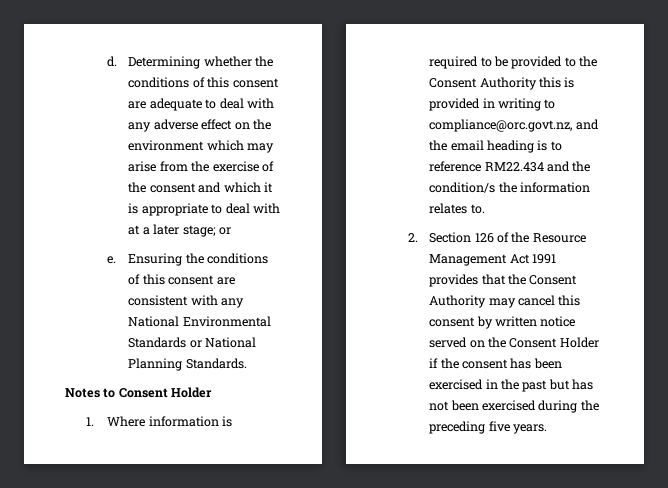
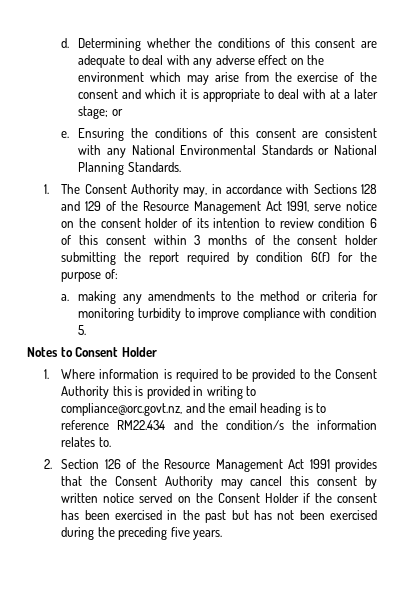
+ 1. The Consent Authority may, in accordance with Sections 128 and 129 of the Resource Management Act 1991, serve notice on the consent holder of its intention to review condition 6 of this consent within 3 months of the consent holder submitting the report required by condition 6(f) for the purpose of:
+ a. making any amendments to the method or criteria for monitoring turbidity to improve compliance with condition 5.

